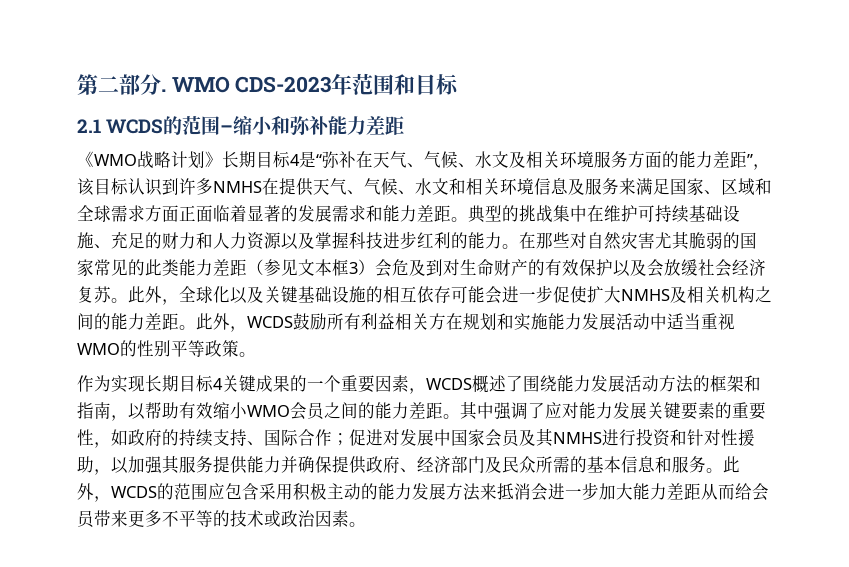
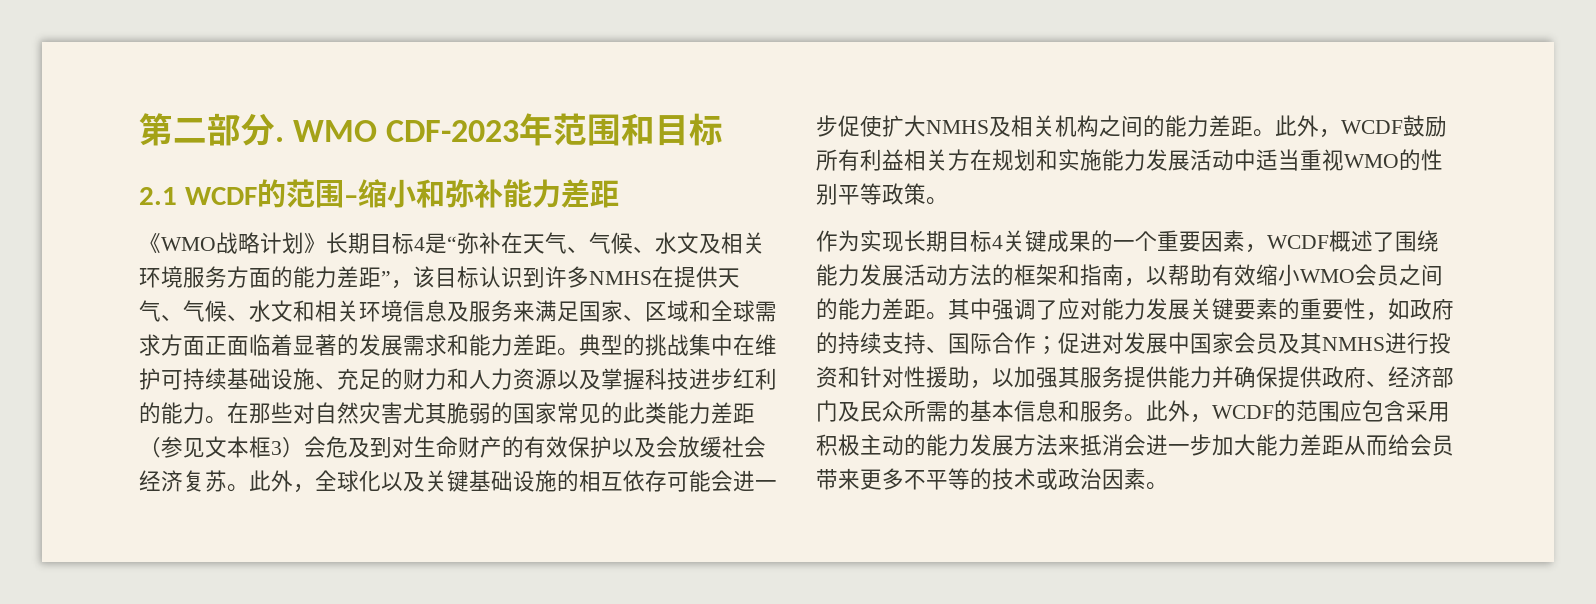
- WMO CDS-2023年范围和目标
+ WMO CDF-2023年范围和目标
- 2.1 WCDS的范围–缩小和弥补能力差距
+ 2.1 WCDF的范围–缩小和弥补能力差距
- 此外，WCDS鼓励所有利益相关方在规划和实施能力发展活动中适当重视WMO的性别平等政策。
+ 此外，WCDF鼓励所有利益相关方在规划和实施能力发展活动中适当重视WMO的性别平等政策。
- 作为实现长期目标4关键成果的一个重要因素，WCDS概述了围绕能力发展活动方法的框架和指南，以帮助有效缩小WMO会员之间的能力差距。
+ 作为实现长期目标4关键成果的一个重要因素，WCDF概述了围绕能力发展活动方法的框架和指南，以帮助有效缩小WMO会员之间的能力差距。
- 此外，WCDS的范围应包含采用积极主动的能力发展方法来抵消会进一步加大能力差距从而给会员带来更多不平等的技术或政治因素。
+ 此外，WCDF的范围应包含采用积极主动的能力发展方法来抵消会进一步加大能力差距从而给会员带来更多不平等的技术或政治因素。

